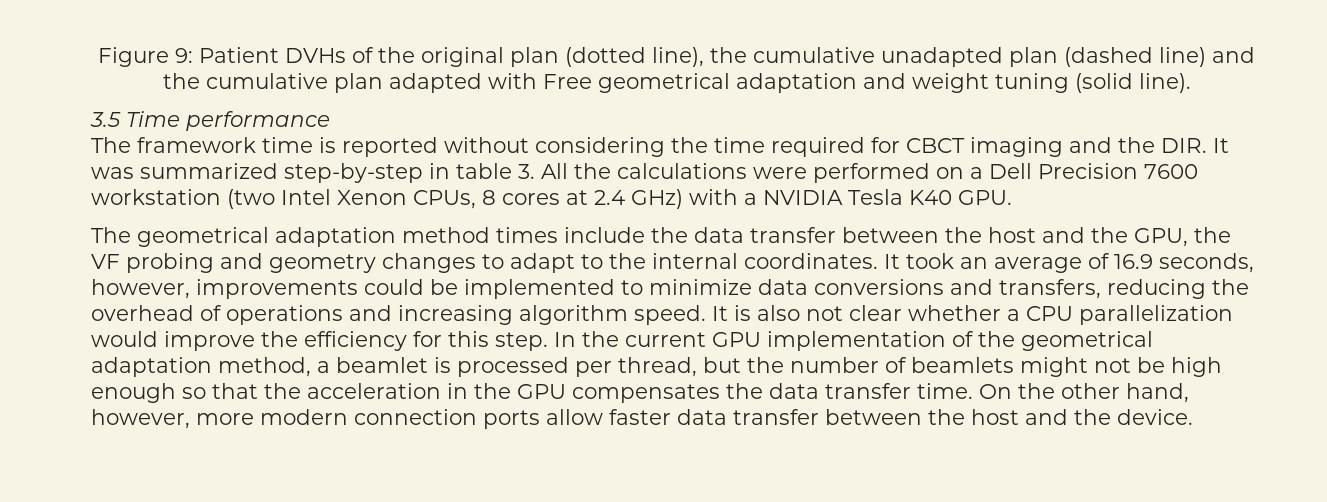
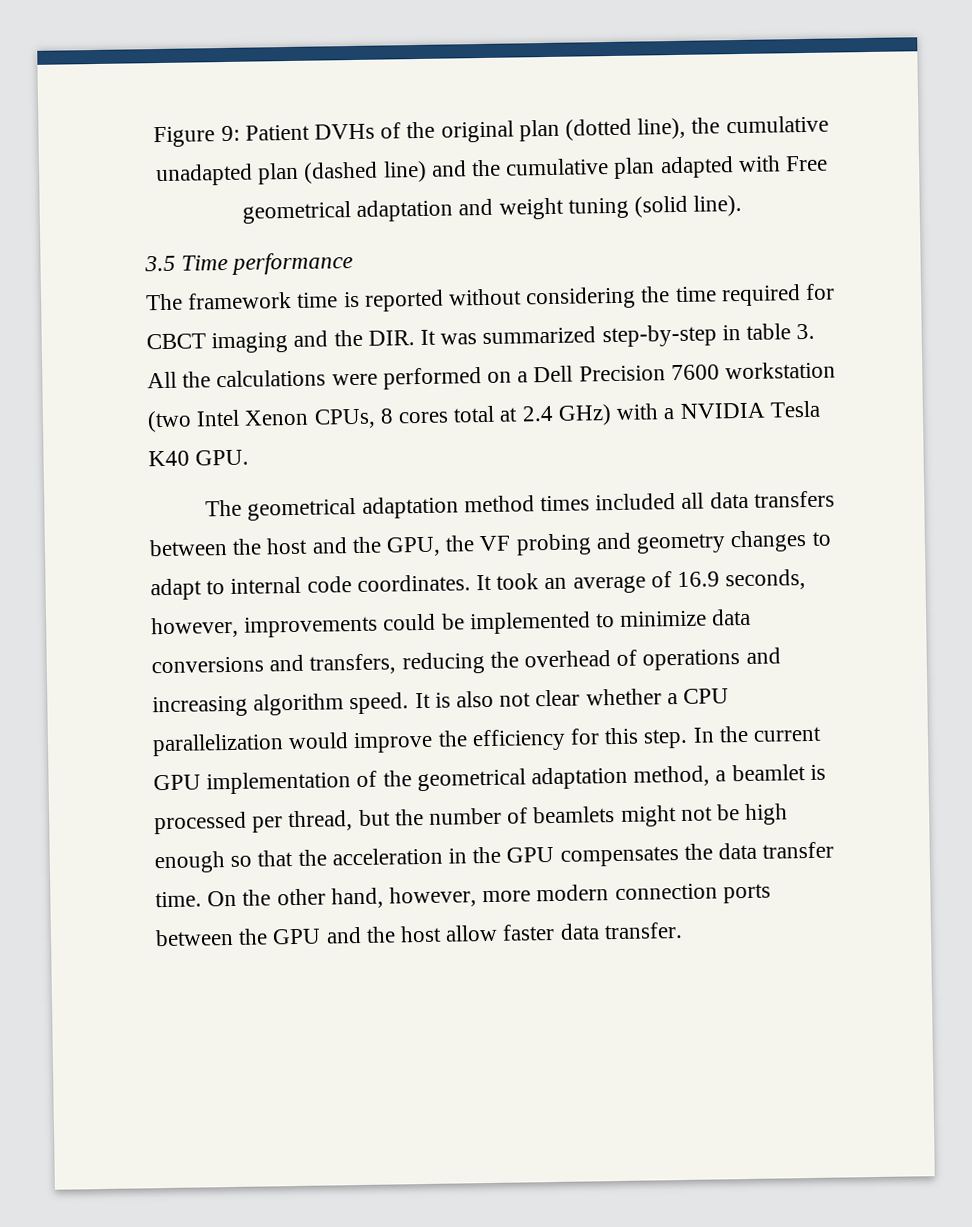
- The framework time is reported without considering the time required for CBCT imaging and the DIR. It was summarized step-by-step in table 3. All the calculations were performed on a Dell Precision 7600 workstation (two Intel Xenon CPUs, 8 cores at 2.4 GHz) with a NVIDIA Tesla K40 GPU.
+ The framework time is reported without considering the time required for CBCT imaging and the DIR. It was summarized step-by-step in table 3. All the calculations were performed on a Dell Precision 7600 workstation (two Intel Xenon CPUs, 8 cores total at 2.4 GHz) with a NVIDIA Tesla K40 GPU.
- The geometrical adaptation method times include the data transfer between the host and the GPU, the VF probing and geometry changes to adapt to the internal coordinates.
+ The geometrical adaptation method times included all data transfers between the host and the GPU, the VF probing and geometry changes to adapt to internal code coordinates.
- On the other hand, however, more modern connection ports allow faster data transfer between the host and the device.
+ On the other hand, however, more modern connection ports between the GPU and the host allow faster data transfer.

